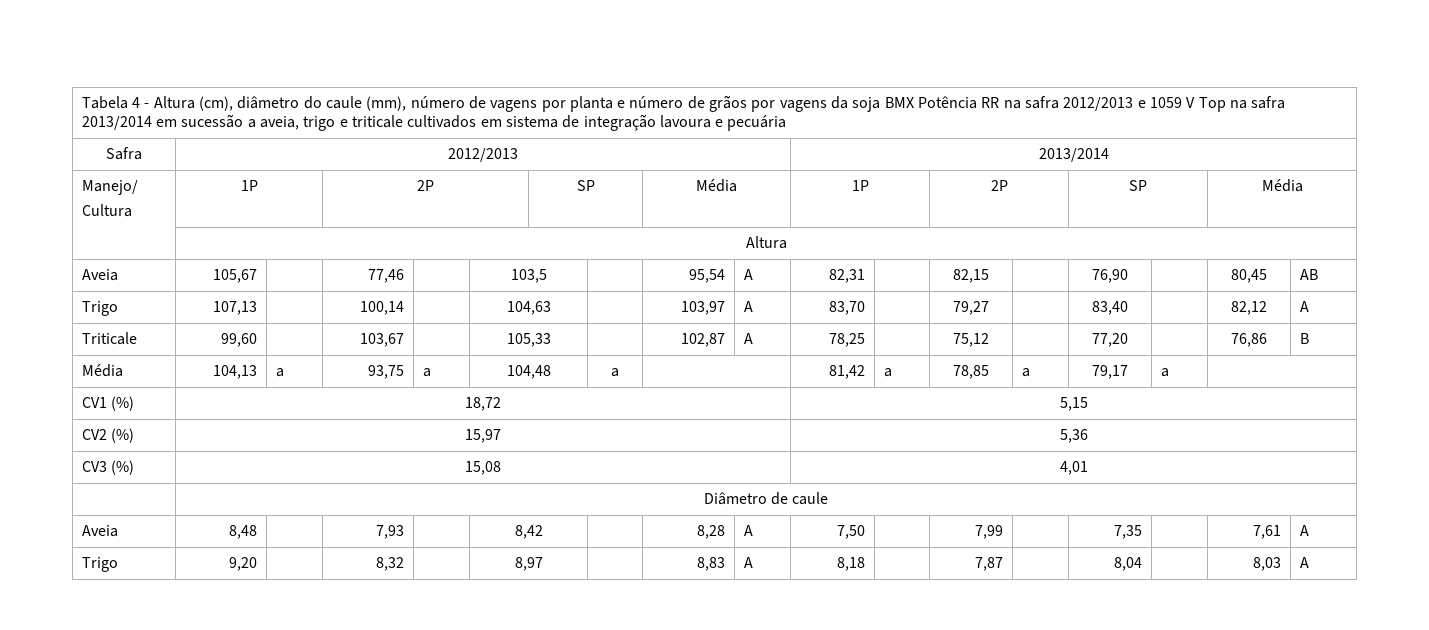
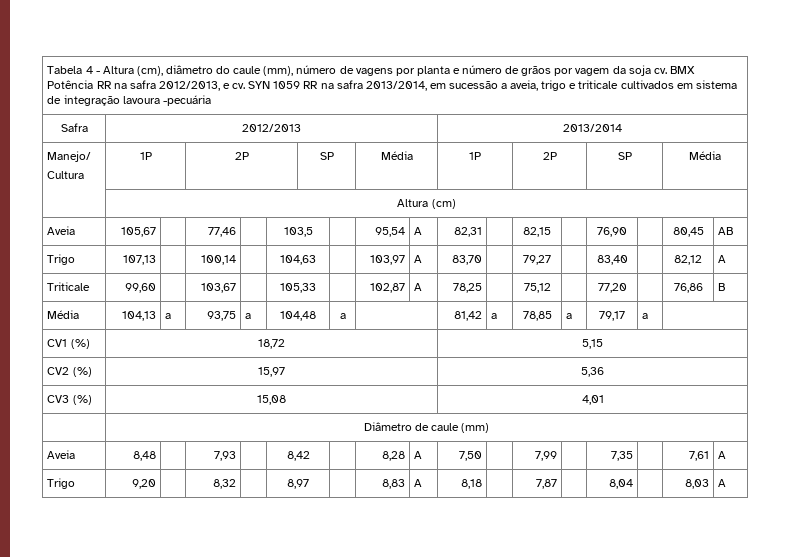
- Tabela 4 - Altura (cm), diâmetro do caule (mm), número de vagens por planta e número de grãos por vagens da soja BMX Potência RR na safra 2012/2013 e 1059 V Top na safra 2013/2014 em sucessão a aveia, trigo e triticale cultivados em sistema de integração lavoura e pecuária
+ Tabela 4 - Altura (cm), diâmetro do caule (mm), número de vagens por planta e número de grãos por vagem da soja cv. BMX Potência RR na safra 2012/2013, e cv. SYN 1059 RR na safra 2013/2014, em sucessão a aveia, trigo e triticale cultivados em sistema de integração lavoura -pecuária
- | Altura
+ | Altura (cm)
- | Diâmetro de caule
+ | Diâmetro de caule (mm)

